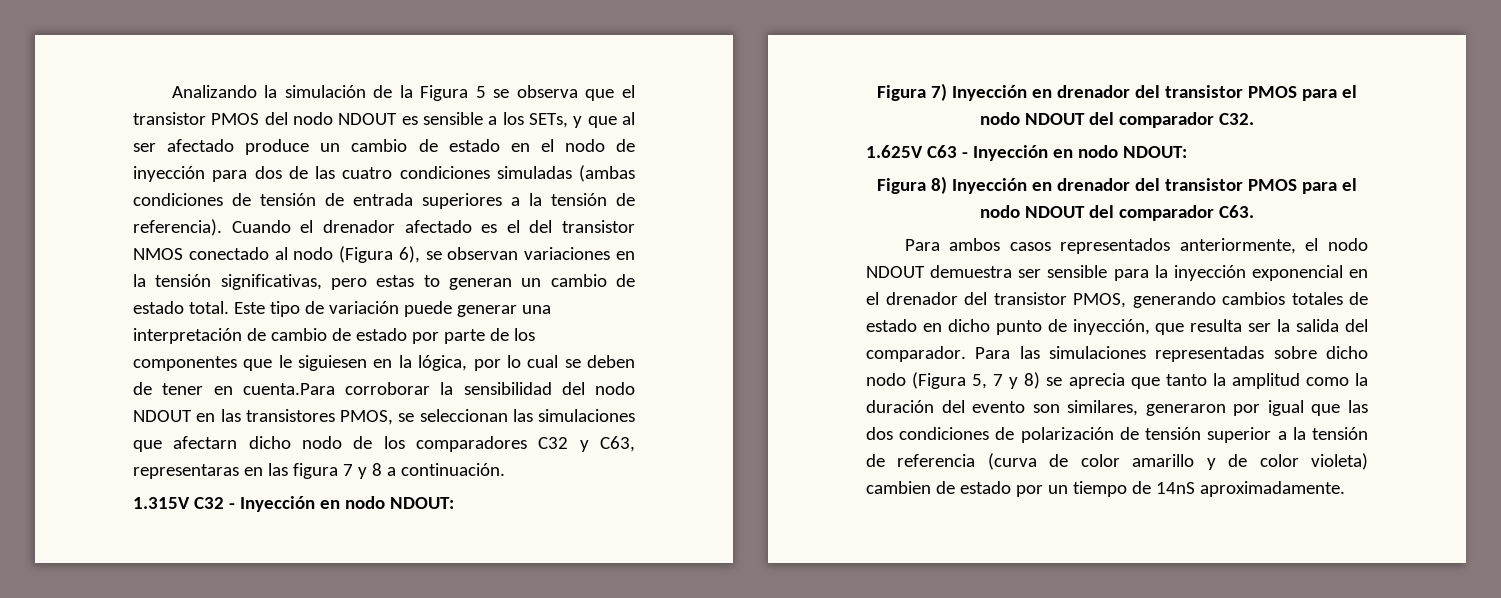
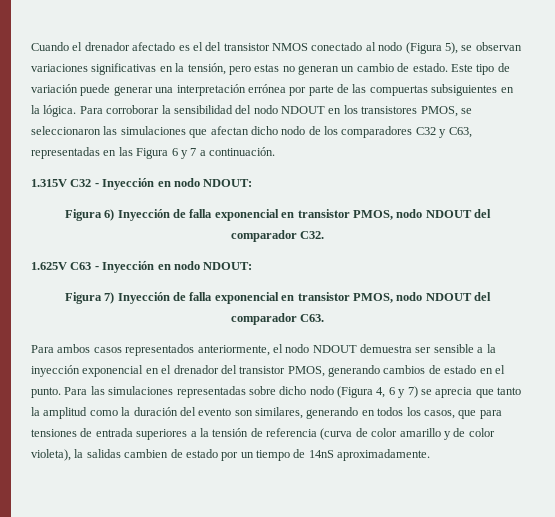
- Analizando la simulación de la Figura 5 se observa que el transistor PMOS del nodo NDOUT es sensible a los SETs, y que al ser afectado produce un cambio de estado en el nodo de inyección para dos de las cuatro condiciones simuladas (ambas condiciones de tensión de entrada superiores a la tensión de referencia). Cuando el drenador afectado es el del transistor NMOS conectado al nodo (Figura 6), se observan variaciones en la tensión significativas, pero estas to generan un cambio de estado total.
+ Cuando el drenador afectado es el del transistor NMOS conectado al nodo (Figura 5), se observan variaciones significativas en la tensión, pero estas no generan un cambio de estado.
- Este tipo de variación puede generar una interpretación de cambio de estado por parte de los componentes que le siguiesen en la lógica, por lo cual se deben de tener en cuenta.Para corroborar la sensibilidad del nodo NDOUT en las transistores PMOS, se seleccionan las simulaciones que afectarn dicho nodo de los comparadores C32 y C63, representaras en las figura 7 y 8 a continuación.
+ Este tipo de variación puede generar una interpretación errónea por parte de las compuertas subsiguientes en la lógica. Para corroborar la sensibilidad del nodo NDOUT en los transistores PMOS, se seleccionaron las simulaciones que afectan dicho nodo de los comparadores C32 y C63, representadas en las Figura 6 y 7 a continuación.
- Figura 7) Inyección en drenador del transistor PMOS para el nodo NDOUT del comparador C32.
+ Figura 6) Inyección de falla exponencial en transistor PMOS, nodo NDOUT del comparador C32.
- Figura 8) Inyección en drenador del transistor PMOS para el nodo NDOUT del comparador C63.
+ Figura 7) Inyección de falla exponencial en transistor PMOS, nodo NDOUT del comparador C63.
- Para ambos casos representados anteriormente, el nodo NDOUT demuestra ser sensible para la inyección exponencial en el drenador del transistor PMOS, generando cambios totales de estado en dicho punto de inyección, que resulta ser la salida del comparador.
+ Para ambos casos representados anteriormente, el nodo NDOUT demuestra ser sensible a la inyección exponencial en el drenador del transistor PMOS, generando cambios de estado en el punto.
- Para las simulaciones representadas sobre dicho nodo (Figura 5, 7 y 8) se aprecia que tanto la amplitud como la duración del evento son similares, generaron por igual que las dos condiciones de polarización de tensión superior a la tensión de referencia (curva de color amarillo y de color violeta) cambien de estado por un tiempo de 14nS aproximadamente.
+ Para las simulaciones representadas sobre dicho nodo (Figura 4, 6 y 7) se aprecia que tanto la amplitud como la duración del evento son similares, generando en todos los casos, que para tensiones de entrada superiores a la tensión de referencia (curva de color amarillo y de color violeta), la salidas cambien de estado por un tiempo de 14nS aproximadamente.

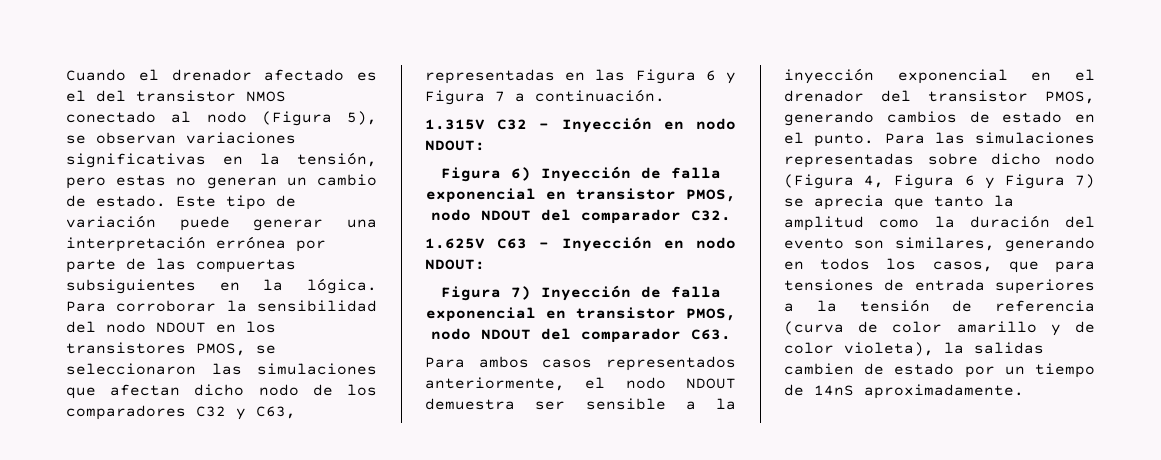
- Para corroborar la sensibilidad del nodo NDOUT en los transistores PMOS, se seleccionaron las simulaciones que afectan dicho nodo de los comparadores C32 y C63, representadas en las Figura 6 y 7 a continuación.
+ Para corroborar la sensibilidad del nodo NDOUT en los transistores PMOS, se seleccionaron las simulaciones que afectan dicho nodo de los comparadores C32 y C63, representadas en las Figura 6 y Figura 7 a continuación.
- Para las simulaciones representadas sobre dicho nodo (Figura 4, 6 y 7) se aprecia que tanto la amplitud como la duración del evento son similares, generando en todos los casos, que para tensiones de entrada superiores a la tensión de referencia (curva de color amarillo y de color violeta), la salidas cambien de estado por un tiempo de 14nS aproximadamente.
+ Para las simulaciones representadas sobre dicho nodo (Figura 4, Figura 6 y Figura 7) se aprecia que tanto la amplitud como la duración del evento son similares, generando en todos los casos, que para tensiones de entrada superiores a la tensión de referencia (curva de color amarillo y de color violeta), la salidas cambien de estado por un tiempo de 14nS aproximadamente.

